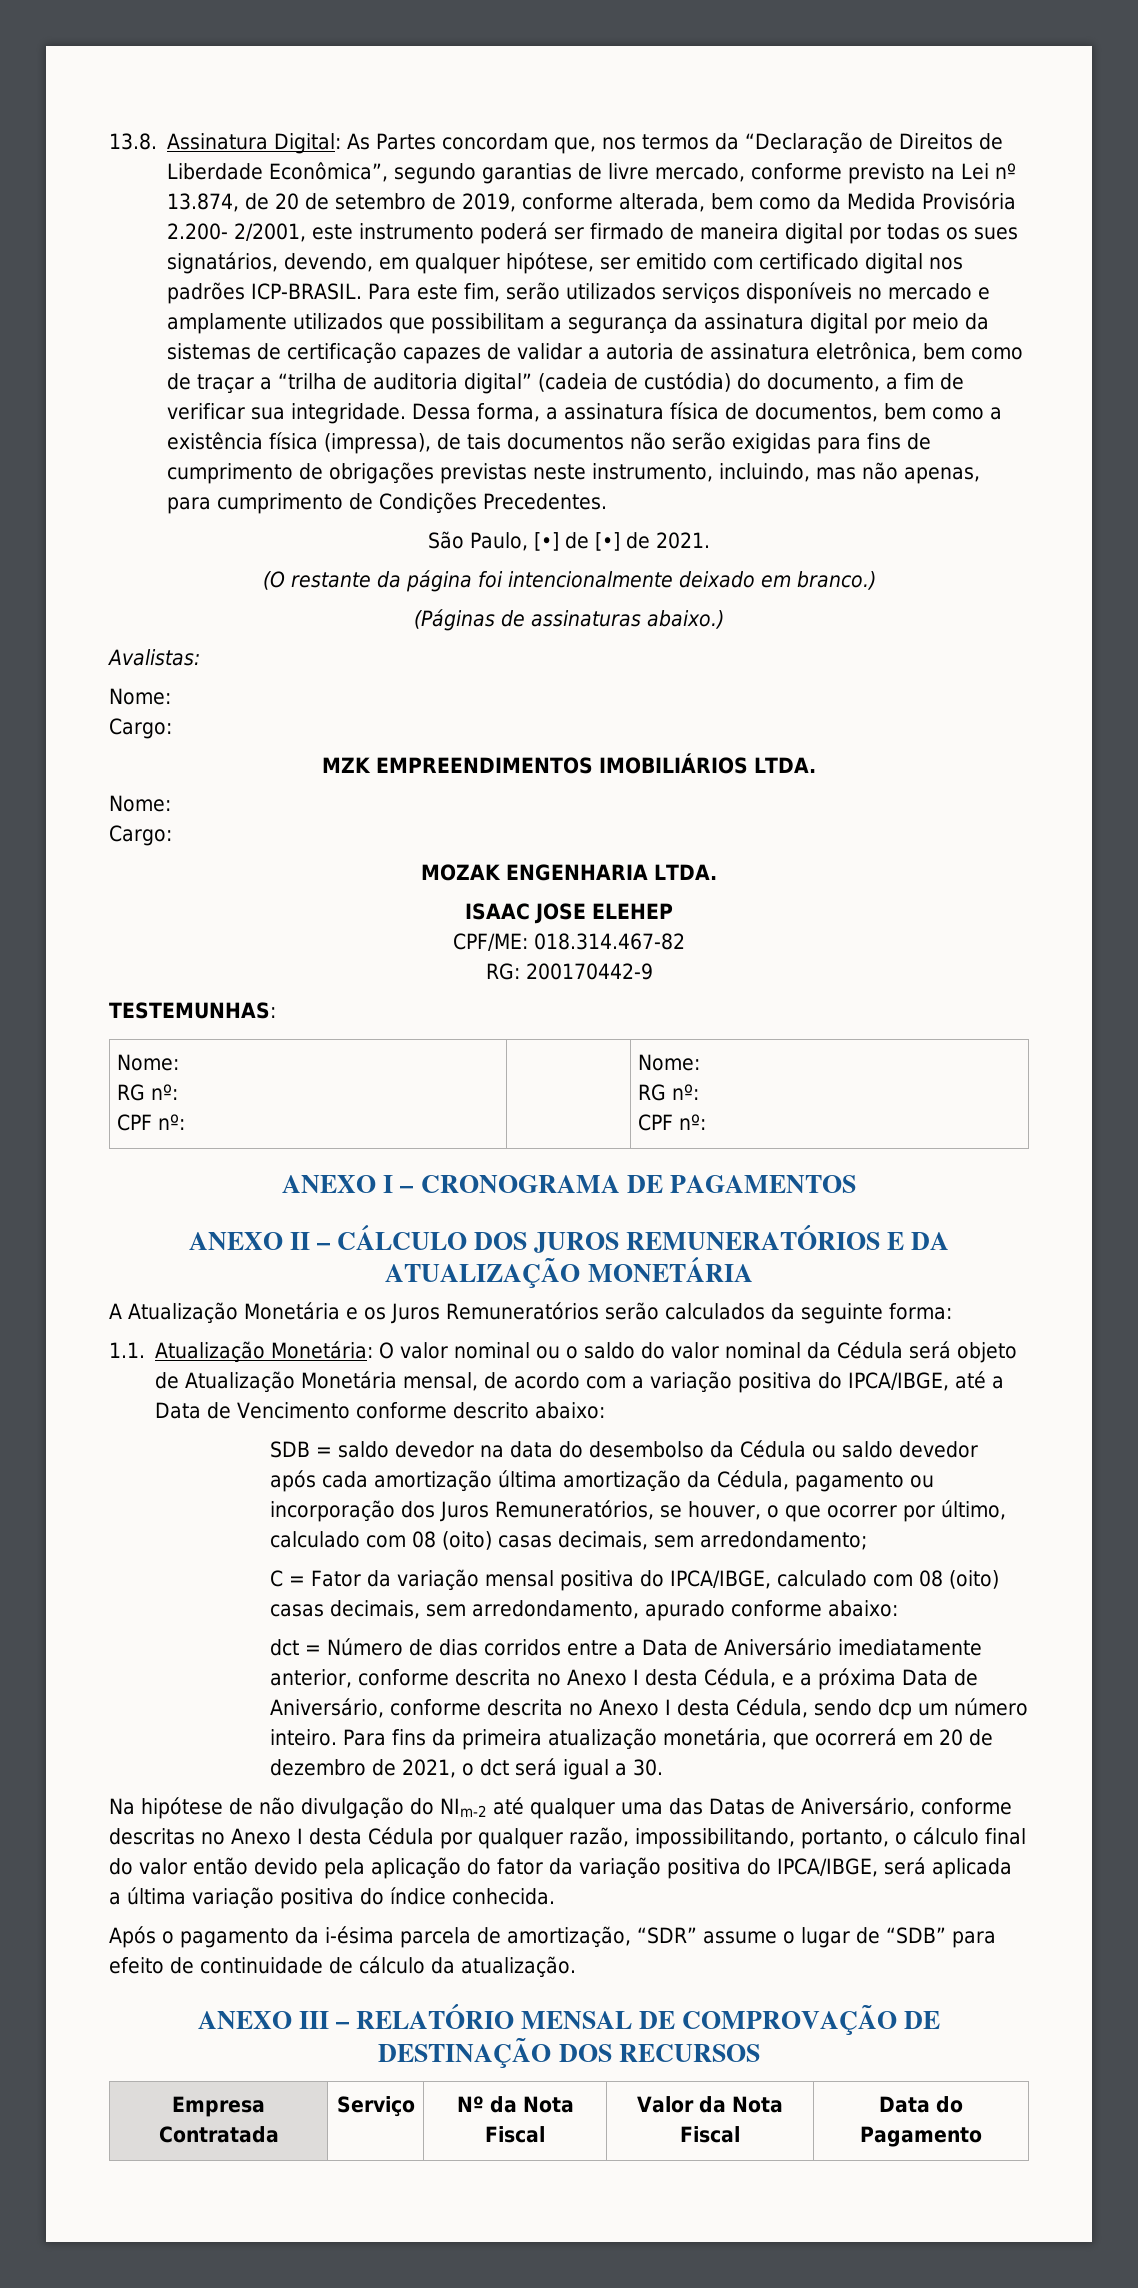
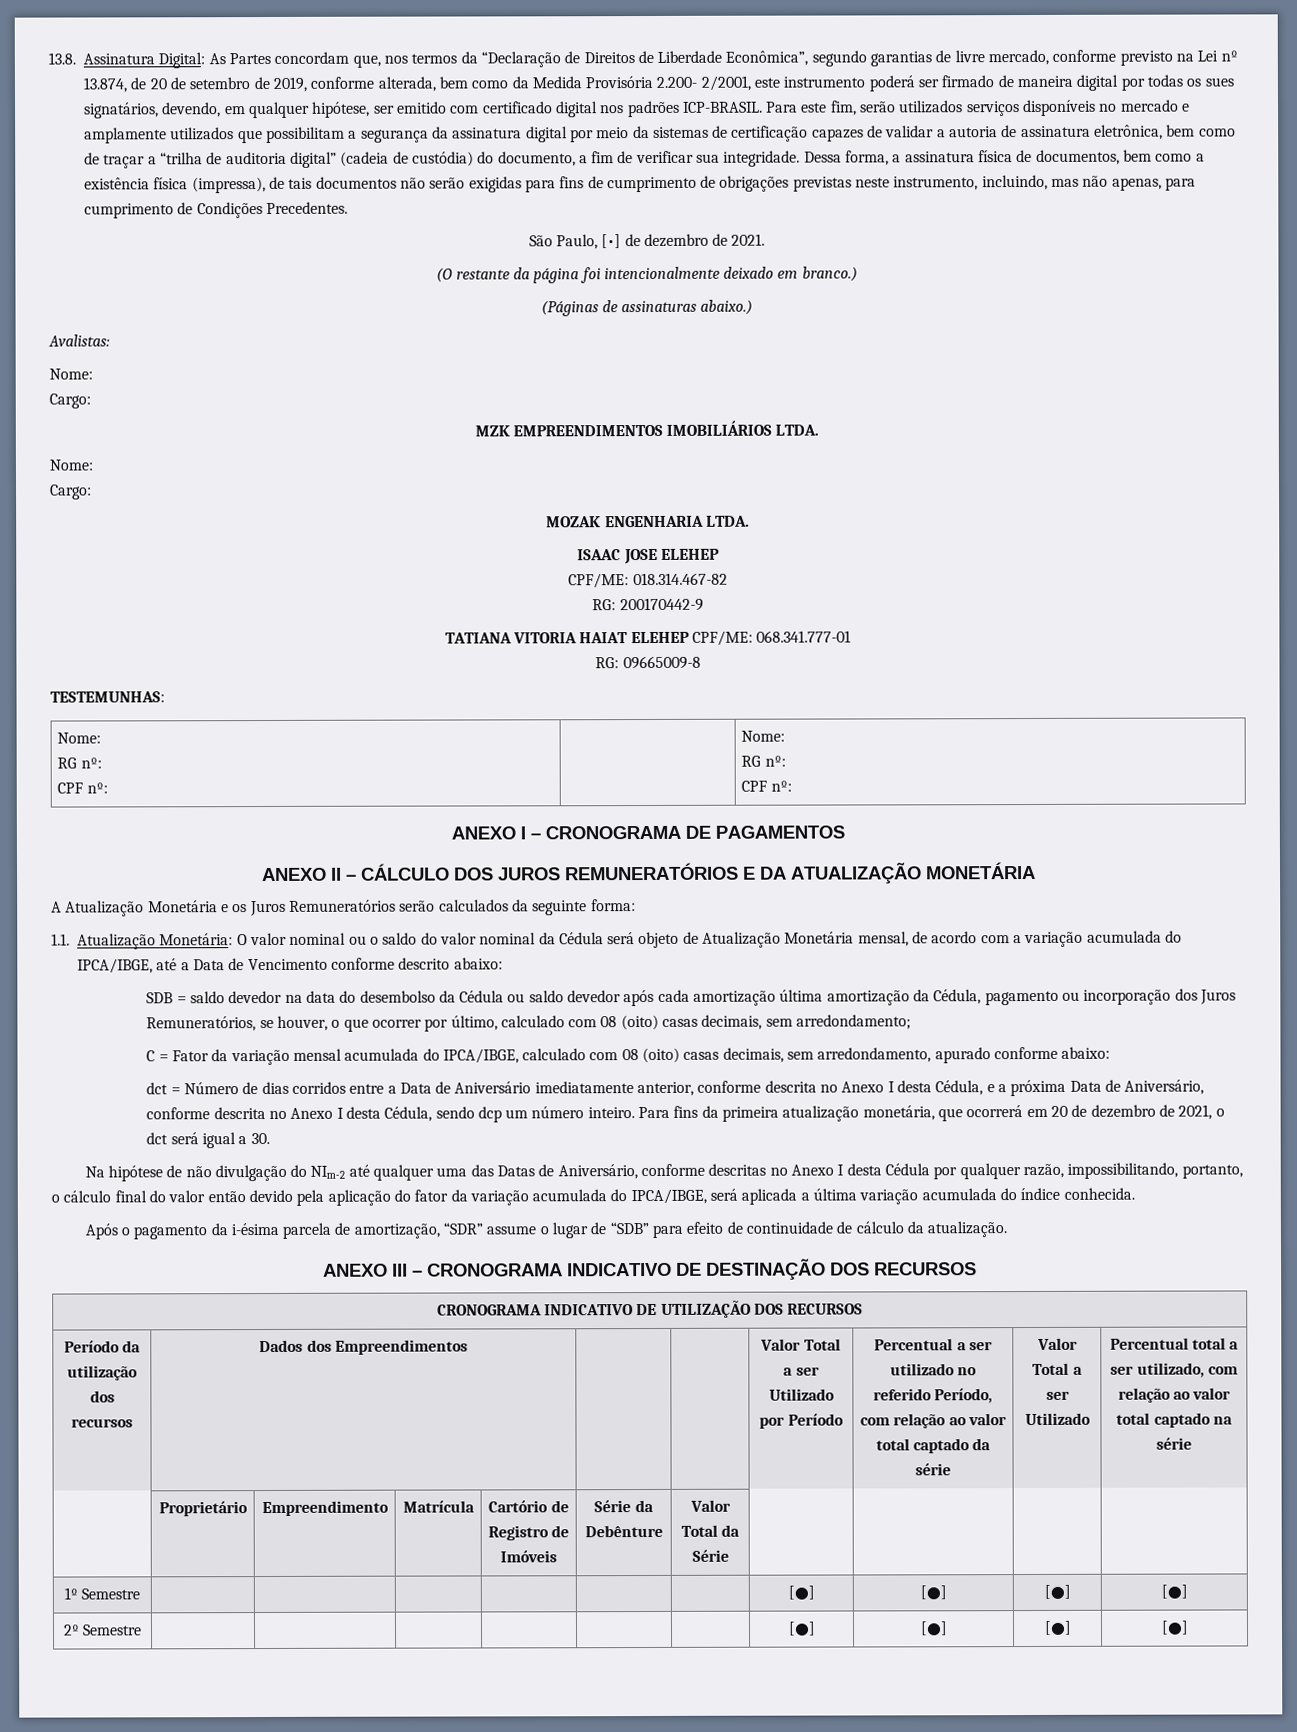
- São Paulo, [•] de [•] de 2021.
+ São Paulo, [•] de dezembro de 2021.
+ TATIANA VITORIA HAIAT ELEHEP CPF/ME: 068.341.777-01
+ RG: 09665009-8
- 1.1. Atualização Monetária: O valor nominal ou o saldo do valor nominal da Cédula será objeto de Atualização Monetária mensal, de acordo com a variação positiva do IPCA/IBGE, até a Data de Vencimento conforme descrito abaixo:
+ 1.1. Atualização Monetária: O valor nominal ou o saldo do valor nominal da Cédula será objeto de Atualização Monetária mensal, de acordo com a variação acumulada do IPCA/IBGE, até a Data de Vencimento conforme descrito abaixo:
- C = Fator da variação mensal positiva do IPCA/IBGE, calculado com 08 (oito) casas decimais, sem arredondamento, apurado conforme abaixo:
+ C = Fator da variação mensal acumulada do IPCA/IBGE, calculado com 08 (oito) casas decimais, sem arredondamento, apurado conforme abaixo:
- Na hipótese de não divulgação do NIm-2 até qualquer uma das Datas de Aniversário, conforme descritas no Anexo I desta Cédula por qualquer razão, impossibilitando, portanto, o cálculo final do valor então devido pela aplicação do fator da variação positiva do IPCA/IBGE, será aplicada a última variação positiva do índice conhecida.
+ Na hipótese de não divulgação do NIm-2 até qualquer uma das Datas de Aniversário, conforme descritas no Anexo I desta Cédula por qualquer razão, impossibilitando, portanto, o cálculo final do valor então devido pela aplicação do fator da variação acumulada do IPCA/IBGE, será aplicada a última variação acumulada do índice conhecida.
- ANEXO III – RELATÓRIO MENSAL DE COMPROVAÇÃO DE DESTINAÇÃO DOS RECURSOS
+ ANEXO III – CRONOGRAMA INDICATIVO DE DESTINAÇÃO DOS RECURSOS
- Empresa Contratada | Serviço | Nº da Nota Fiscal | Valor da Nota Fiscal | Data do Pagamento
+ CRONOGRAMA INDICATIVO DE UTILIZAÇÃO DOS RECURSOS
+ Período da utilização dos recursos | Dados dos Empreendimentos | | | Valor Total a ser Utilizado por Período | Percentual a ser utilizado no referido Período, com relação ao valor total captado da série | Valor Total a ser Utilizado | Percentual total a ser utilizado, com relação ao valor total captado na série
+ | Proprietário | Empreendimento | Matrícula | Cartório de Registro de Imóveis | Série da Debênture | Valor Total da Série | | | |
+ 1º Semestre | | | | | | | [●] | [●] | [●] | [●]
+ 2º Semestre | | | | | | | [●] | [●] | [●] | [●]

